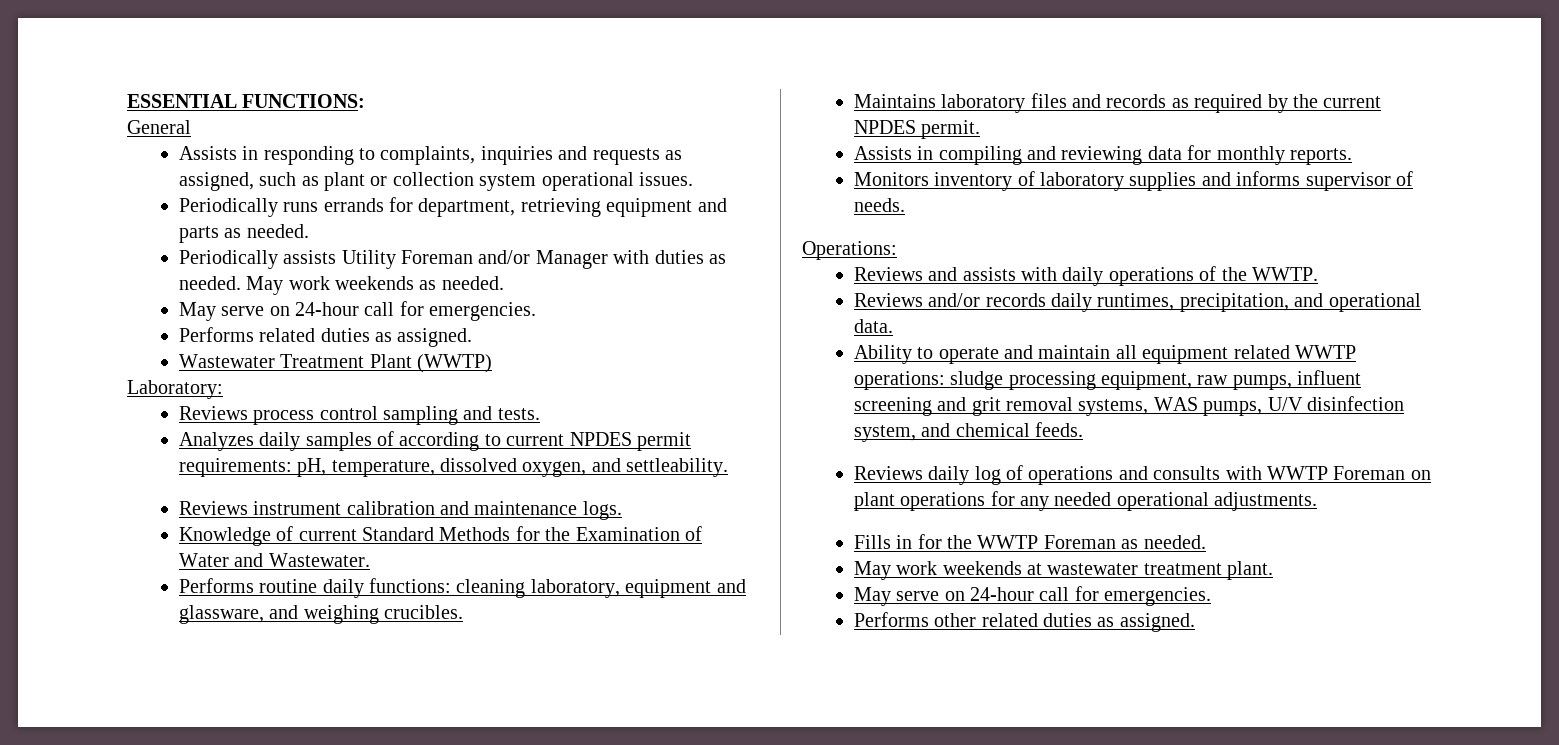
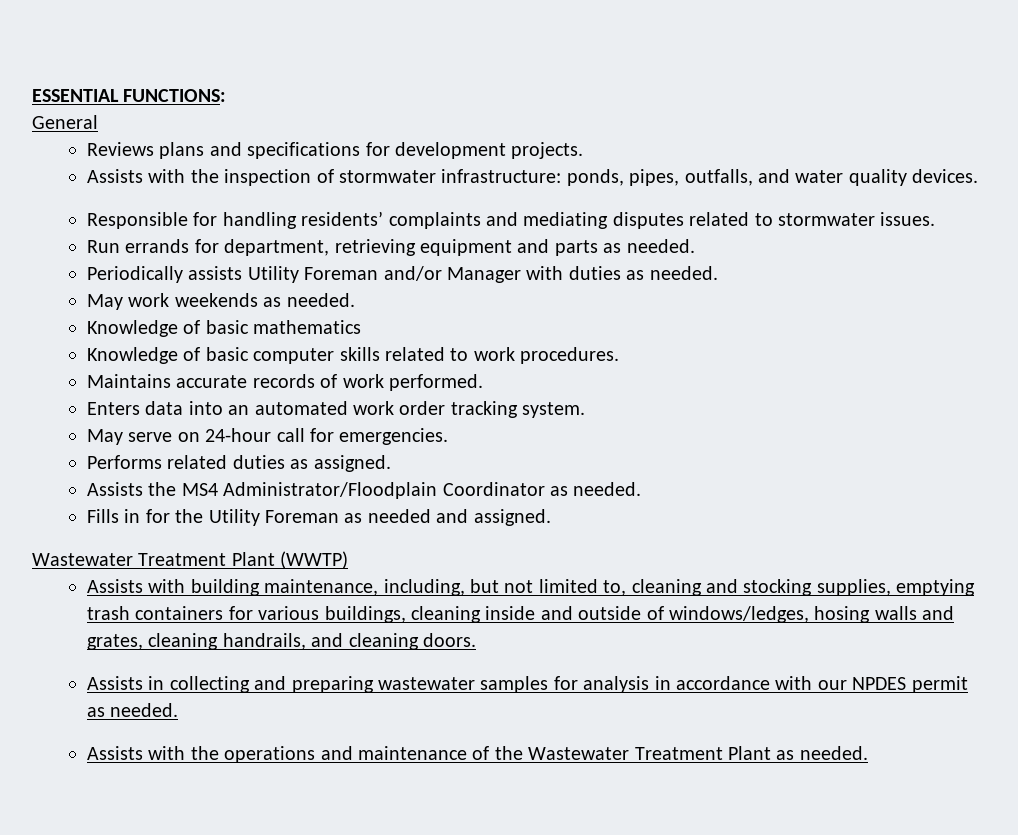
- Assists in responding to complaints, inquiries and requests as assigned, such as plant or collection system operational issues.
+ Reviews plans and specifications for development projects.
+ Assists with the inspection of stormwater infrastructure: ponds, pipes, outfalls, and water quality devices.
+ Responsible for handling residents’ complaints and mediating disputes related to stormwater issues.
- Periodically runs errands for department, retrieving equipment and parts as needed.
+ Run errands for department, retrieving equipment and parts as needed.
- Periodically assists Utility Foreman and/or Manager with duties as needed. May work weekends as needed.
+ Periodically assists Utility Foreman and/or Manager with duties as needed.
+ May work weekends as needed.
+ Knowledge of basic mathematics
+ Knowledge of basic computer skills related to work procedures.
+ Maintains accurate records of work performed.
+ Enters data into an automated work order tracking system.
+ Assists the MS4 Administrator/Floodplain Coordinator as needed.
+ Fills in for the Utility Foreman as needed and assigned.
  Wastewater Treatment Plant (WWTP)
- Laboratory:
- Reviews process control sampling and tests.
- Analyzes daily samples of according to current NPDES permit requirements: pH, temperature, dissolved oxygen, and settleability.
- Reviews instrument calibration and maintenance logs.
- Knowledge of current Standard Methods for the Examination of Water and Wastewater.
- Performs routine daily functions: cleaning laboratory, equipment and glassware, and weighing crucibles.
- Maintains laboratory files and records as required by the current NPDES permit.
- Assists in compiling and reviewing data for monthly reports.
- Monitors inventory of laboratory supplies and informs supervisor of needs.
- Operations:
- Reviews and assists with daily operations of the WWTP.
- Reviews and/or records daily runtimes, precipitation, and operational data.
- Ability to operate and maintain all equipment related WWTP operations: sludge processing equipment, raw pumps, influent screening and grit removal systems, WAS pumps, U/V disinfection system, and chemical feeds.
- Reviews daily log of operations and consults with WWTP Foreman on plant operations for any needed operational adjustments.
- Fills in for the WWTP Foreman as needed.
- May work weekends at wastewater treatment plant.
- May serve on 24-hour call for emergencies.
- Performs other related duties as assigned.
+ Assists with building maintenance, including, but not limited to, cleaning and stocking supplies, emptying trash containers for various buildings, cleaning inside and outside of windows/ledges, hosing walls and grates, cleaning handrails, and cleaning doors.
+ Assists in collecting and preparing wastewater samples for analysis in accordance with our NPDES permit as needed.
+ Assists with the operations and maintenance of the Wastewater Treatment Plant as needed.

